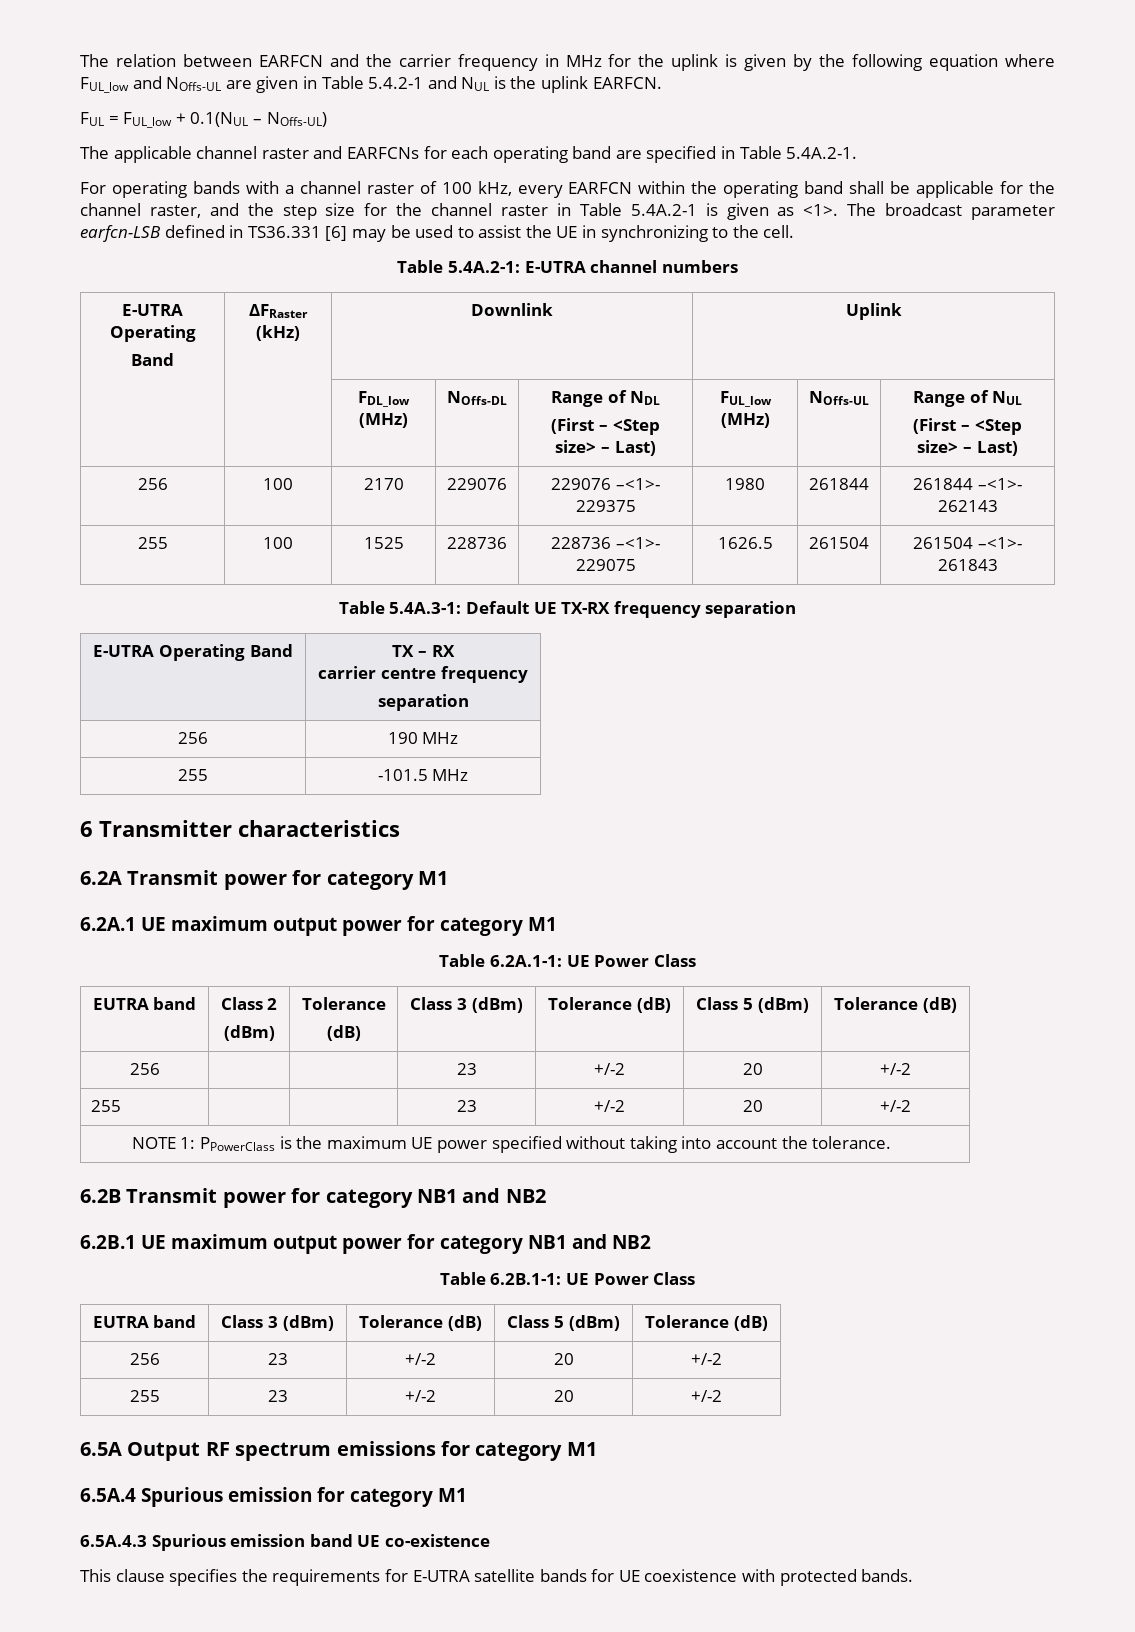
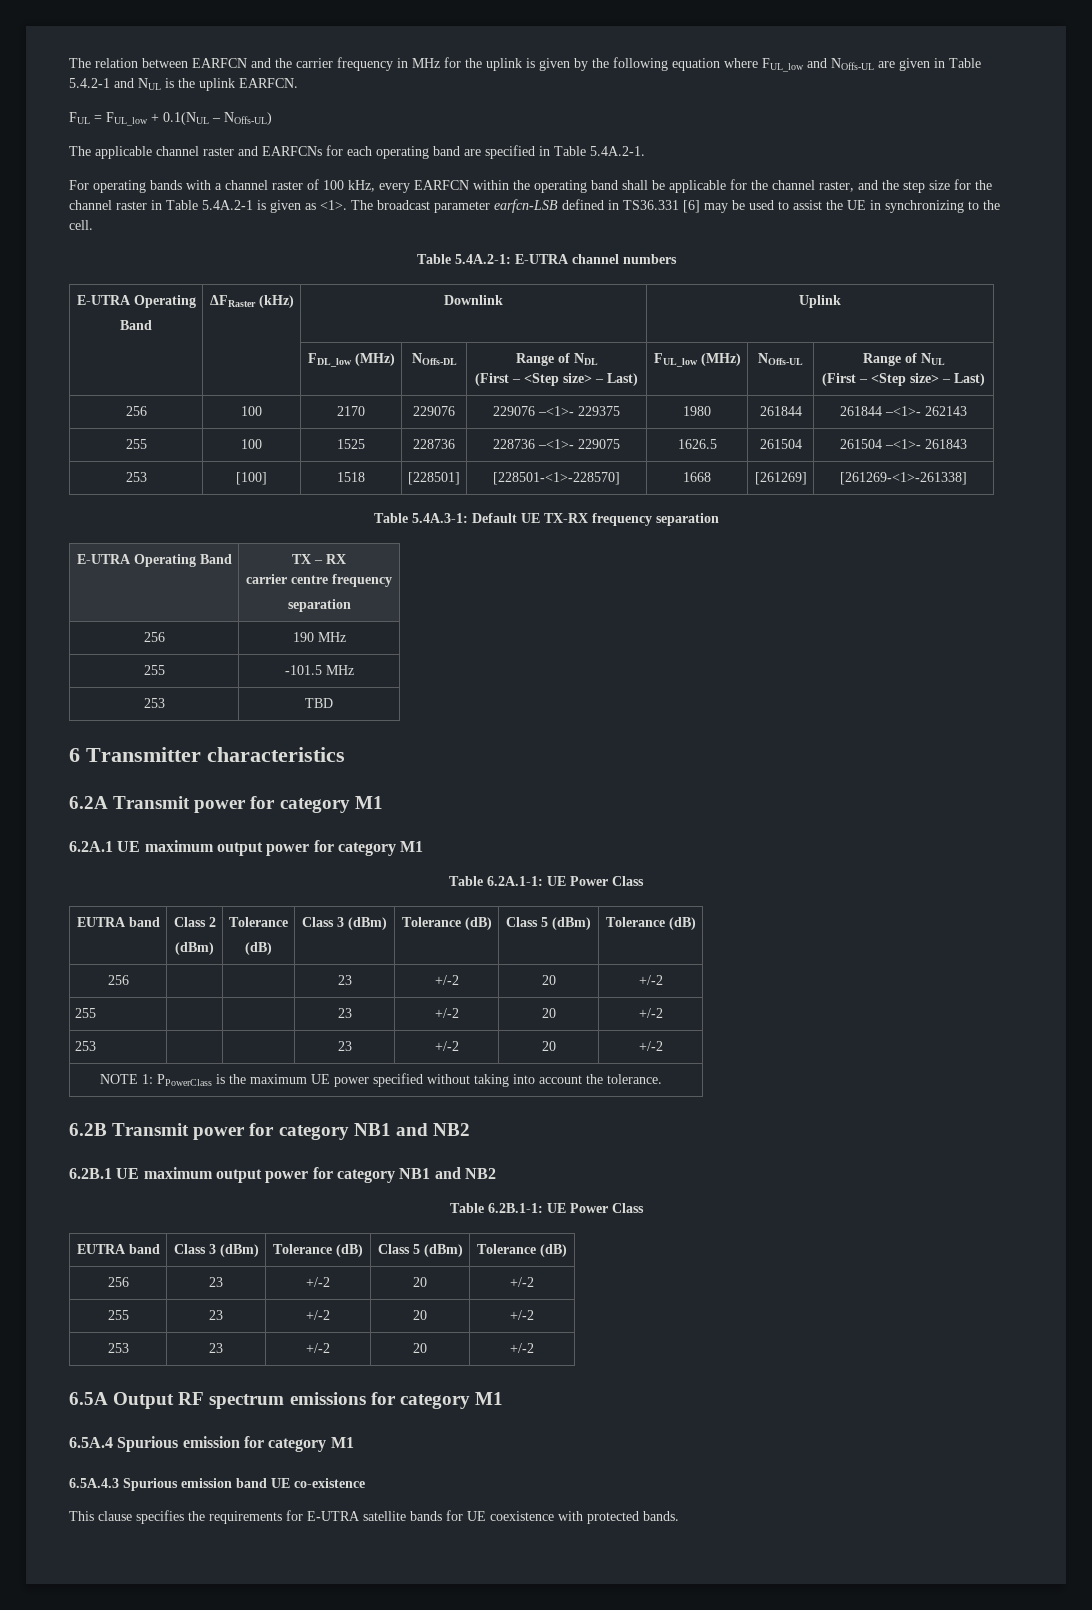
+ 253 | [100] | 1518 | [228501] | [228501-<1>-228570] | 1668 | [261269] | [261269-<1>-261338]
+ 253 | TBD
+ 253 | | | 23 | +/-2 | 20 | +/-2
+ 253 | 23 | +/-2 | 20 | +/-2

